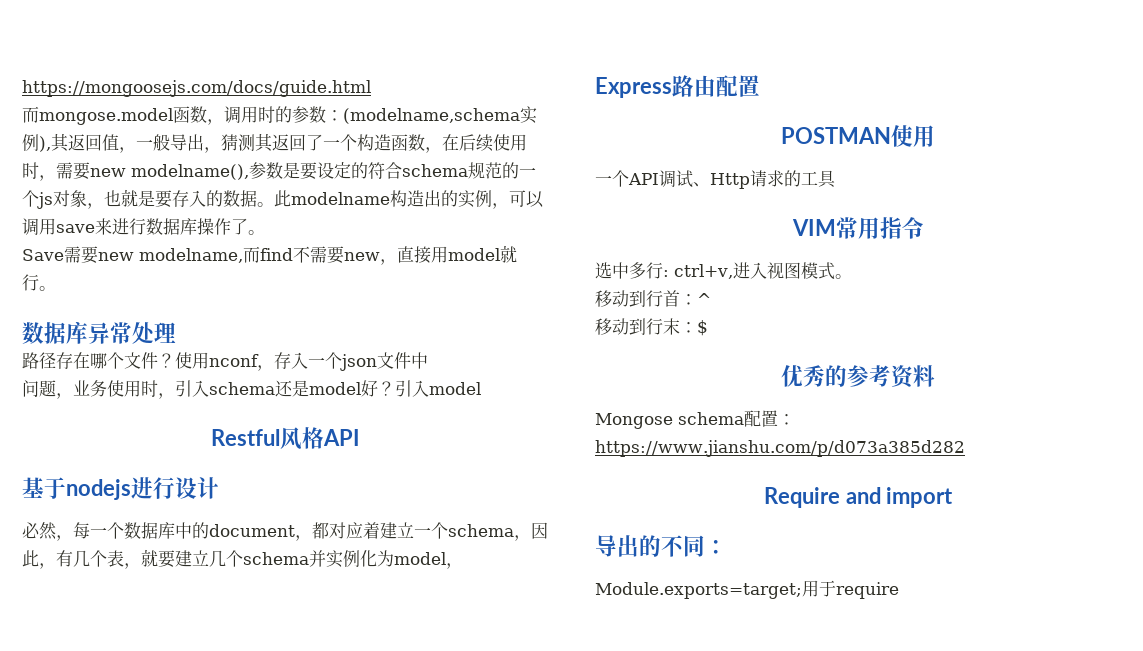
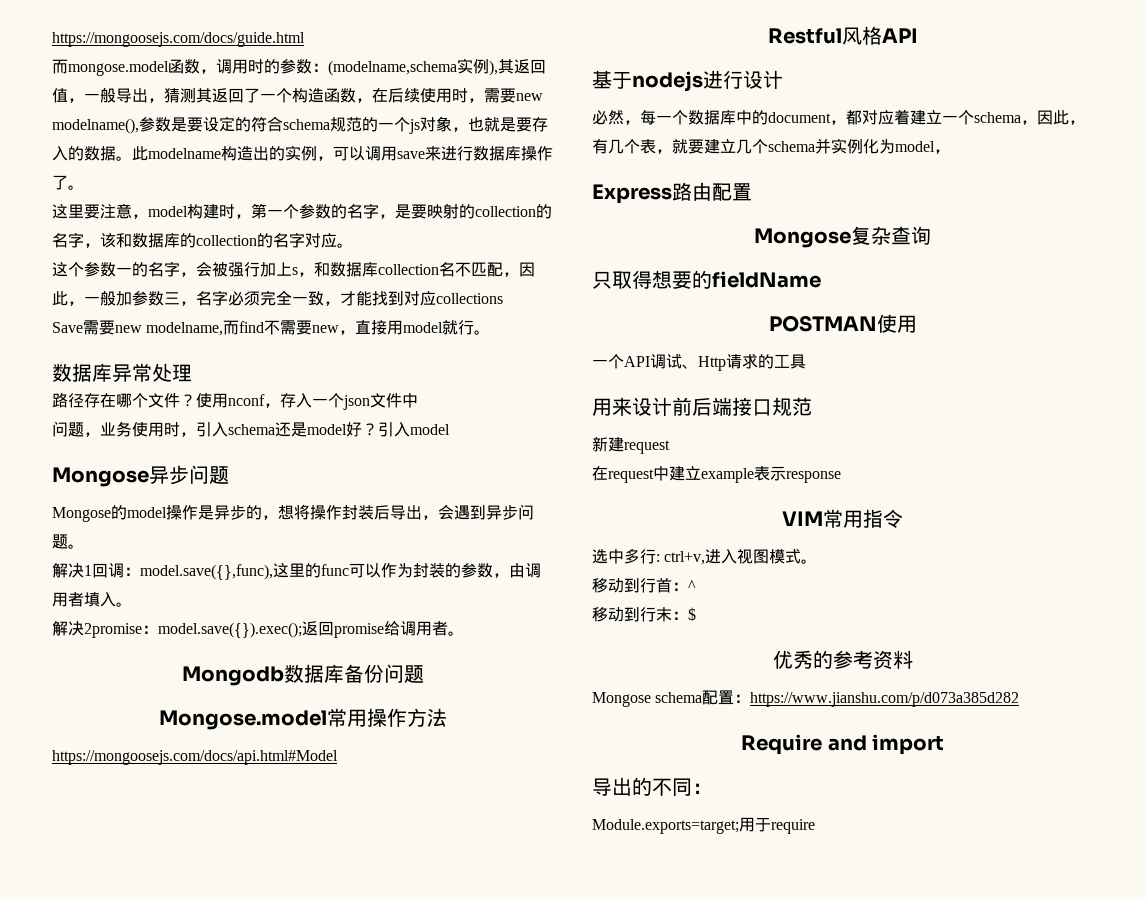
+ 这里要注意，model构建时，第一个参数的名字，是要映射的collection的名字，该和数据库的collection的名字对应。
+ 这个参数一的名字，会被强行加上s，和数据库collection名不匹配，因此，一般加参数三，名字必须完全一致，才能找到对应collections
+ Mongose异步问题
+ Mongose的model操作是异步的，想将操作封装后导出，会遇到异步问题。
+ 解决1回调：model.save({},func),这里的func可以作为封装的参数，由调用者填入。
+ 解决2promise：model.save({}).exec();返回promise给调用者。
+ Mongodb数据库备份问题
+ Mongose.model常用操作方法
+ https://mongoosejs.com/docs/api.html#Model
+ Mongose复杂查询
+ 只取得想要的fieldName
+ 用来设计前后端接口规范
+ 新建request
+ 在request中建立example表示response

